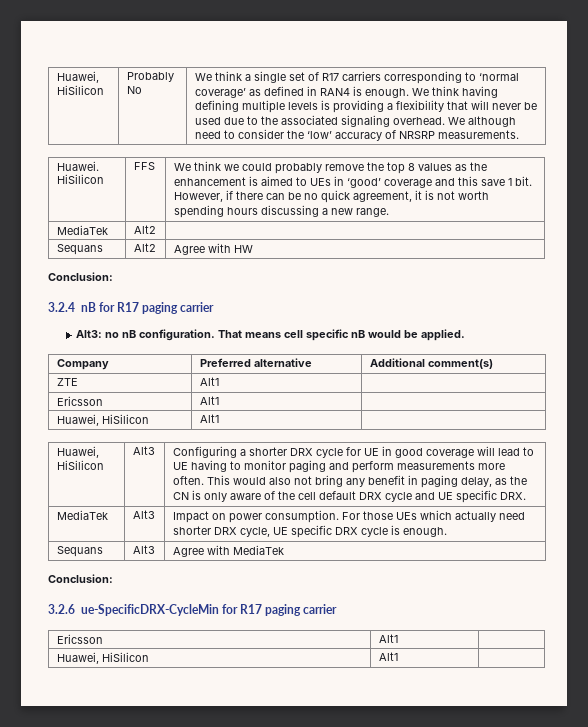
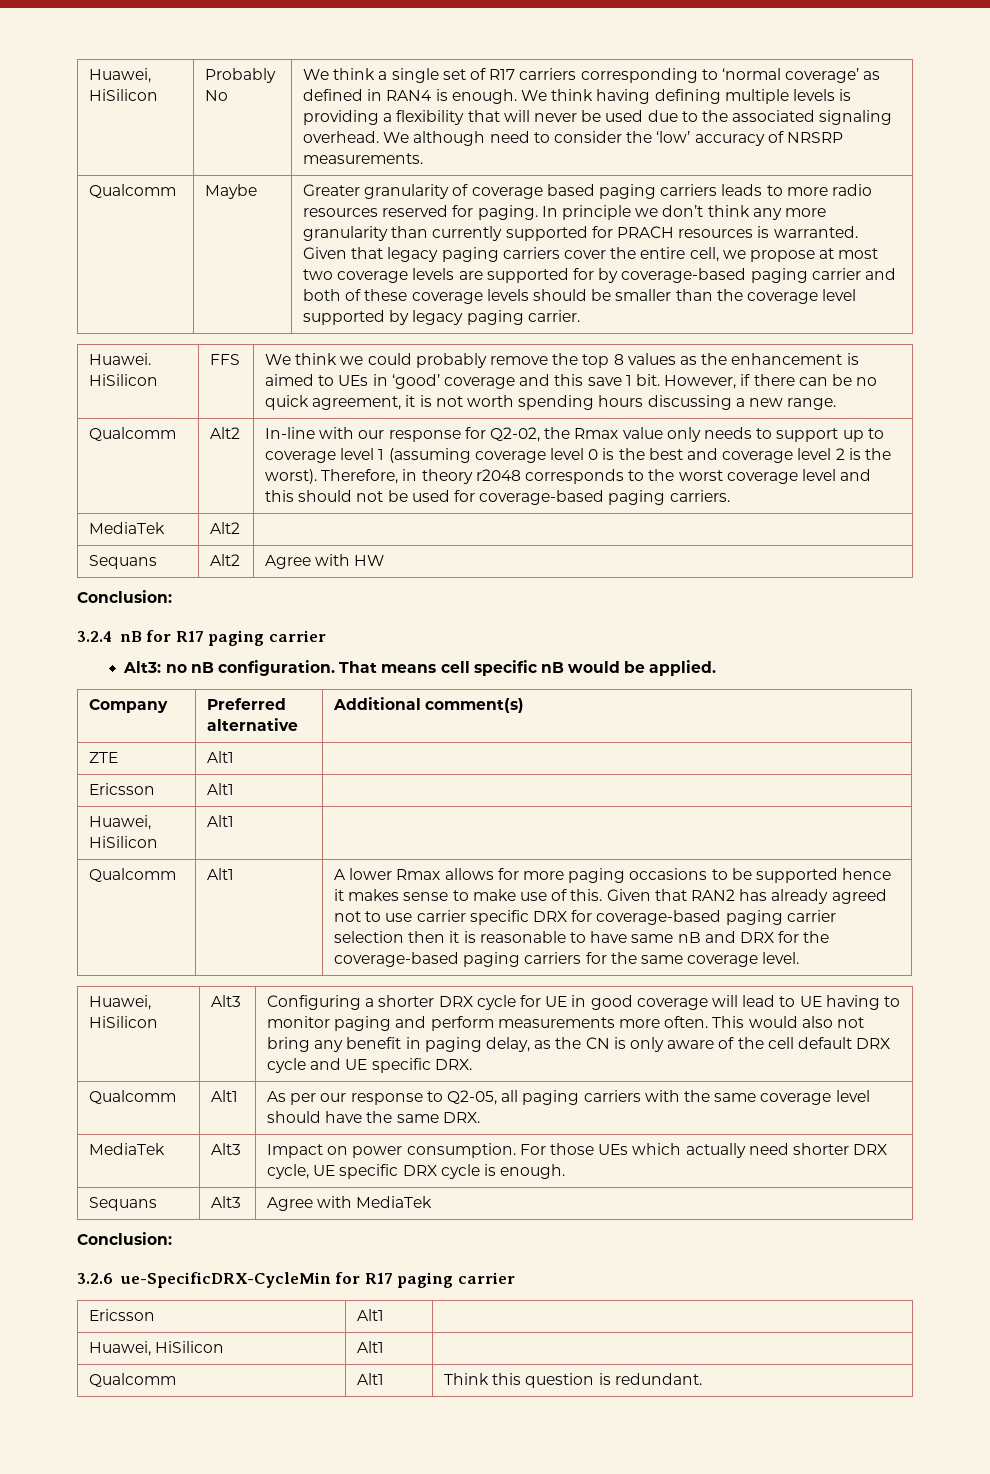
+ Qualcomm | Maybe | Greater granularity of coverage based paging carriers leads to more radio resources reserved for paging. In principle we don’t think any more granularity than currently supported for PRACH resources is warranted. Given that legacy paging carriers cover the entire cell, we propose at most two coverage levels are supported for by coverage-based paging carrier and both of these coverage levels should be smaller than the coverage level supported by legacy paging carrier.
+ Qualcomm | Alt2 | In-line with our response for Q2-02, the Rmax value only needs to support up to coverage level 1 (assuming coverage level 0 is the best and coverage level 2 is the worst). Therefore, in theory r2048 corresponds to the worst coverage level and this should not be used for coverage-based paging carriers.
+ Qualcomm | Alt1 | A lower Rmax allows for more paging occasions to be supported hence it makes sense to make use of this. Given that RAN2 has already agreed not to use carrier specific DRX for coverage-based paging carrier selection then it is reasonable to have same nB and DRX for the coverage-based paging carriers for the same coverage level.
+ Qualcomm | Alt1 | As per our response to Q2-05, all paging carriers with the same coverage level should have the same DRX.
+ Qualcomm | Alt1 | Think this question is redundant.

